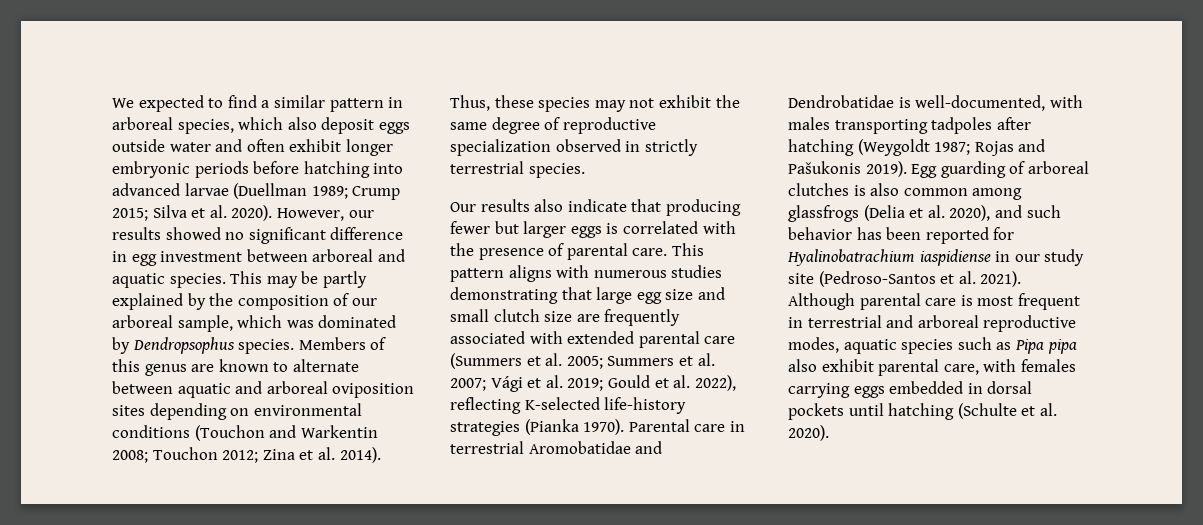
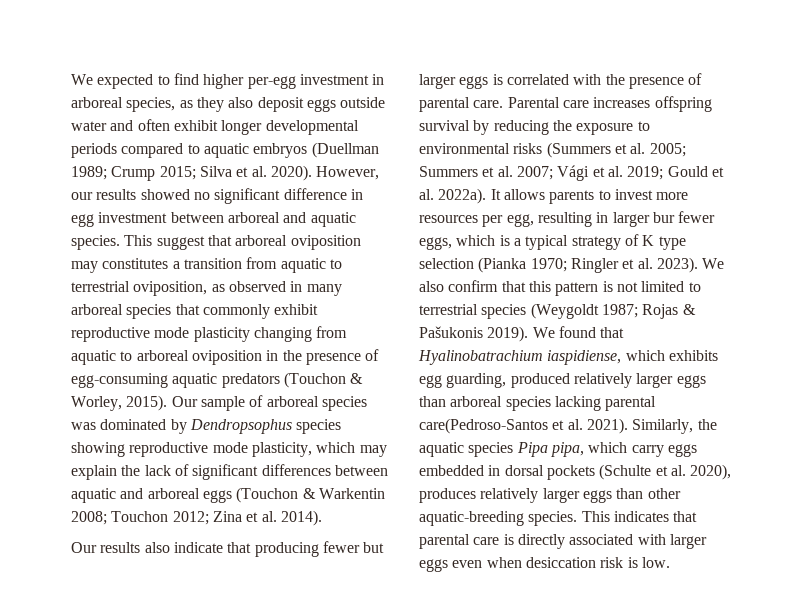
- We expected to find a similar pattern in arboreal species, which also deposit eggs outside water and often exhibit longer embryonic periods before hatching into advanced larvae (Duellman 1989; Crump 2015; Silva et al. 2020).
+ We expected to find higher per-egg investment in arboreal species, as they also deposit eggs outside water and often exhibit longer developmental periods compared to aquatic embryos (Duellman 1989; Crump 2015; Silva et al. 2020).
- This may be partly explained by the composition of our arboreal sample, which was dominated by Dendropsophus species. Members of this genus are known to alternate between aquatic and arboreal oviposition sites depending on environmental conditions (Touchon and Warkentin 2008; Touchon 2012; Zina et al. 2014). Thus, these species may not exhibit the same degree of reproductive specialization observed in strictly terrestrial species.
+ This suggest that arboreal oviposition may constitutes a transition from aquatic to terrestrial oviposition, as observed in many arboreal species that commonly exhibit reproductive mode plasticity changing from aquatic to arboreal oviposition in the presence of egg-consuming aquatic predators (Touchon & Worley, 2015). Our sample of arboreal species was dominated by Dendropsophus species showing reproductive mode plasticity, which may explain the lack of significant differences between aquatic and arboreal eggs (Touchon & Warkentin 2008; Touchon 2012; Zina et al. 2014).
- This pattern aligns with numerous studies demonstrating that large egg size and small clutch size are frequently associated with extended parental care (Summers et al. 2005; Summers et al. 2007; Vági et al. 2019; Gould et al. 2022), reflecting K-selected life-history strategies (Pianka 1970). Parental care in terrestrial Aromobatidae and Dendrobatidae is well-documented, with males transporting tadpoles after hatching (Weygoldt 1987; Rojas and Pašukonis 2019).
+ Parental care increases offspring survival by reducing the exposure to environmental risks (Summers et al. 2005; Summers et al. 2007; Vági et al. 2019; Gould et al. 2022a). It allows parents to invest more resources per egg, resulting in larger bur fewer eggs, which is a typical strategy of K type selection (Pianka 1970; Ringler et al. 2023). We also confirm that this pattern is not limited to terrestrial species (Weygoldt 1987; Rojas & Pašukonis 2019).
- Egg guarding of arboreal clutches is also common among glassfrogs (Delia et al. 2020), and such behavior has been reported for Hyalinobatrachium iaspidiense in our study site (Pedroso-Santos et al. 2021). Although parental care is most frequent in terrestrial and arboreal reproductive modes, aquatic species such as Pipa pipa also exhibit parental care, with females carrying eggs embedded in dorsal pockets until hatching (Schulte et al. 2020).
+ We found that Hyalinobatrachium iaspidiense, which exhibits egg guarding, produced relatively larger eggs than arboreal species lacking parental care(Pedroso-Santos et al. 2021). Similarly, the aquatic species Pipa pipa, which carry eggs embedded in dorsal pockets (Schulte et al. 2020), produces relatively larger eggs than other aquatic-breeding species. This indicates that parental care is directly associated with larger eggs even when desiccation risk is low.

